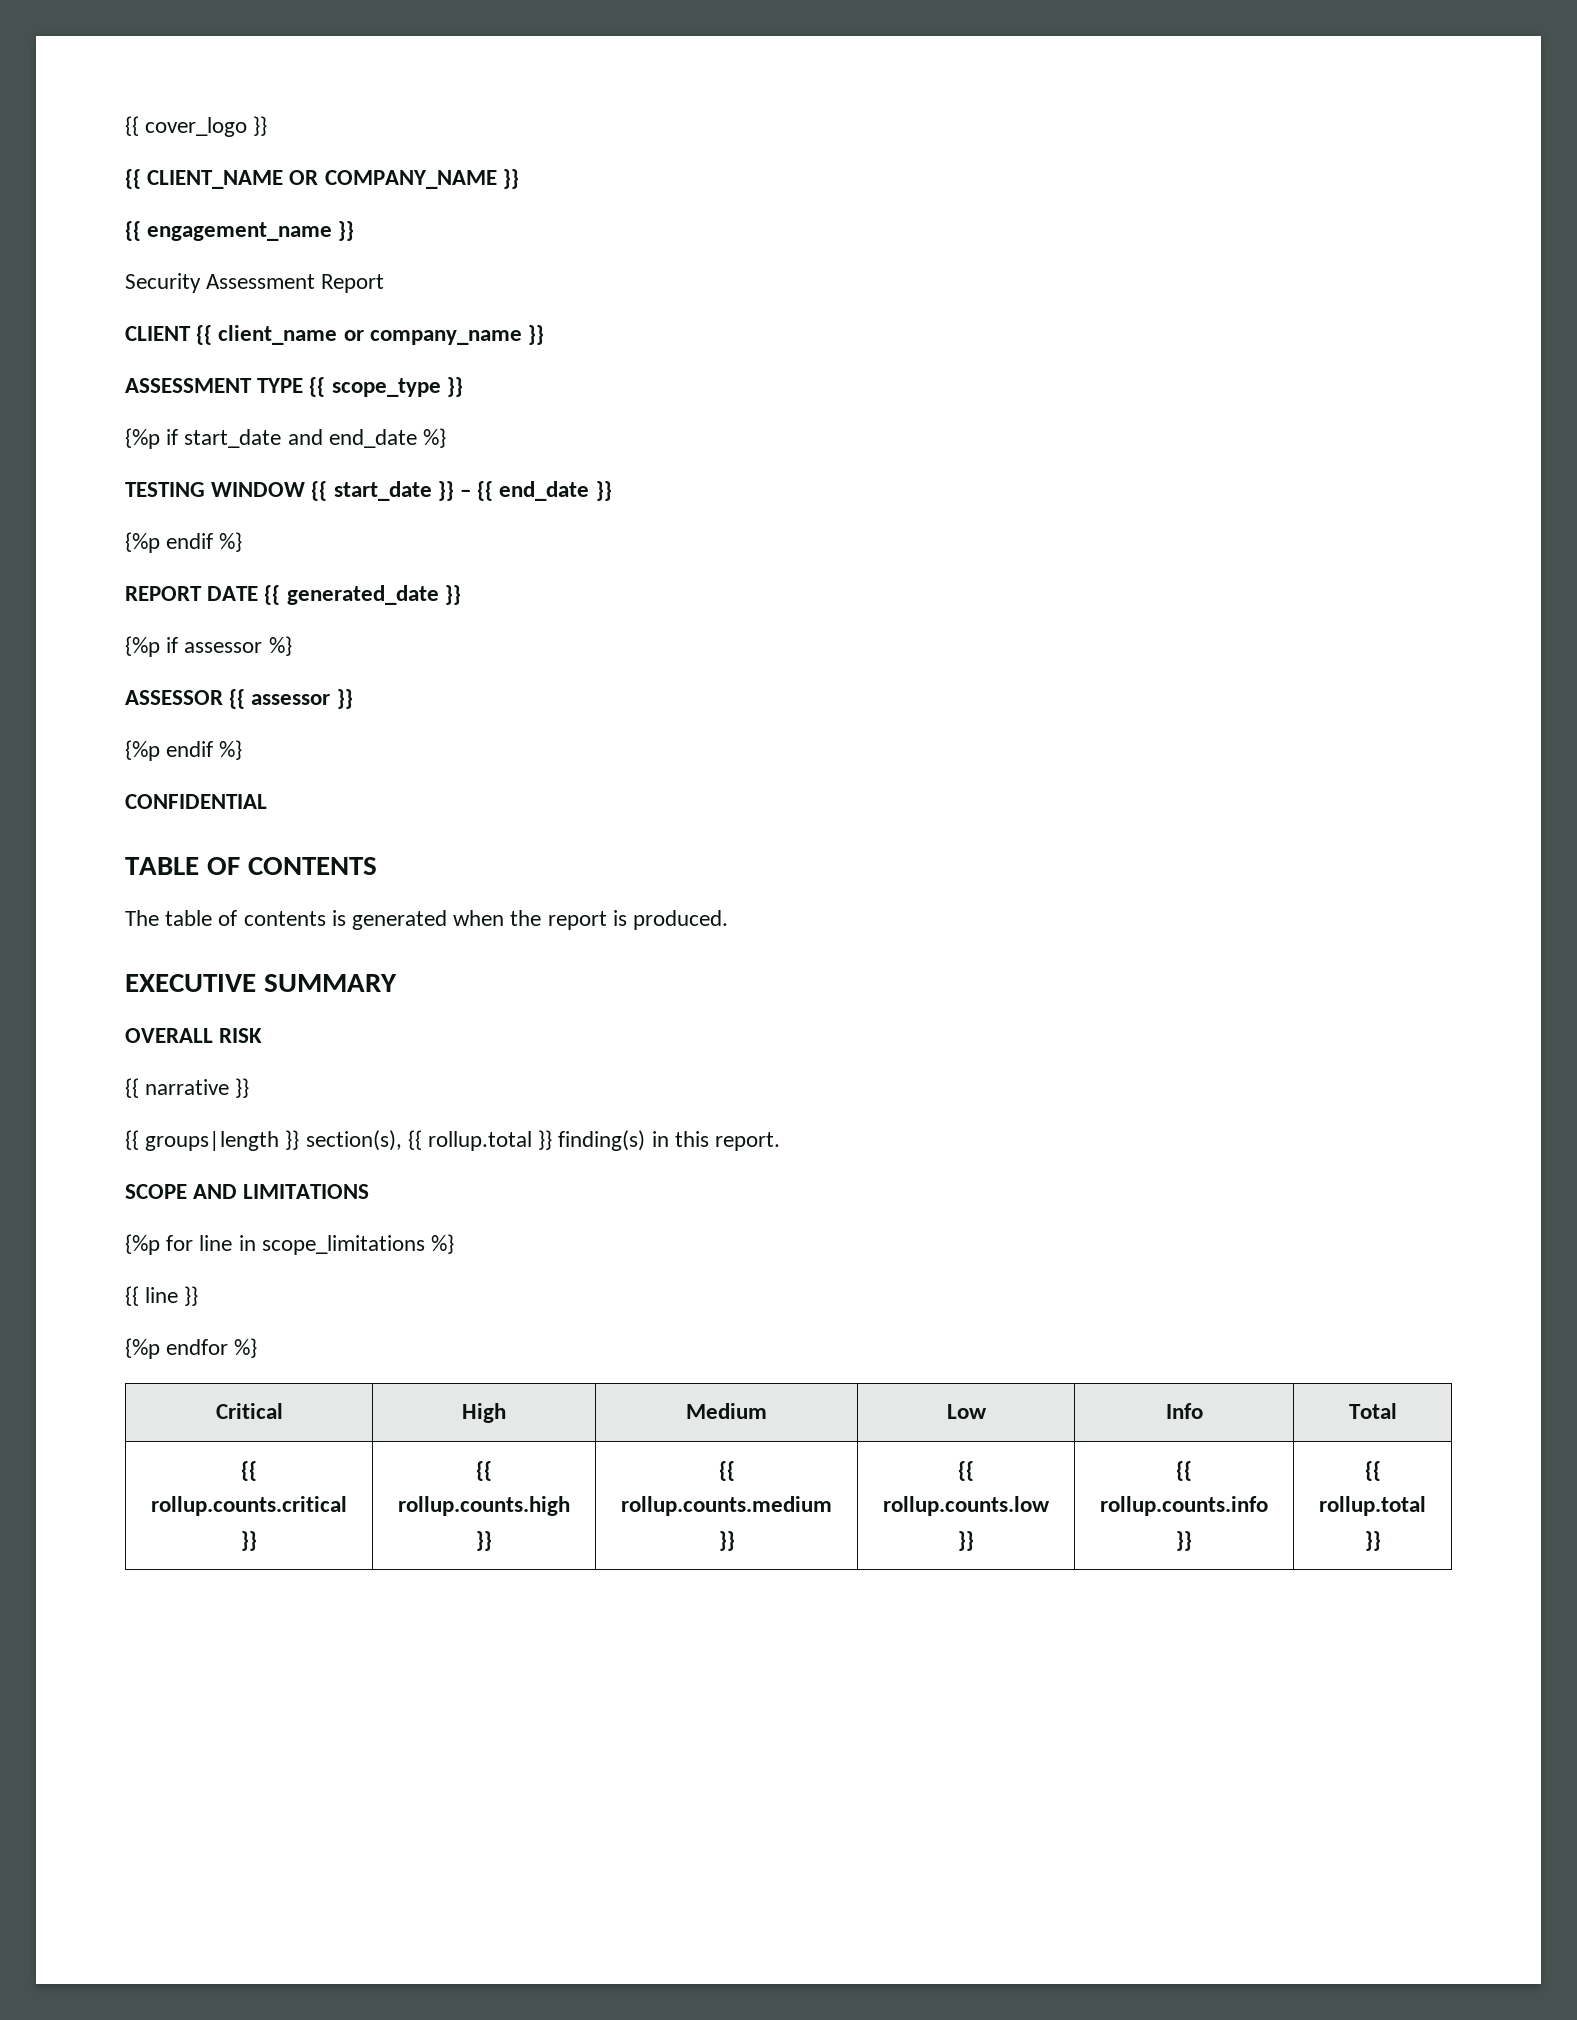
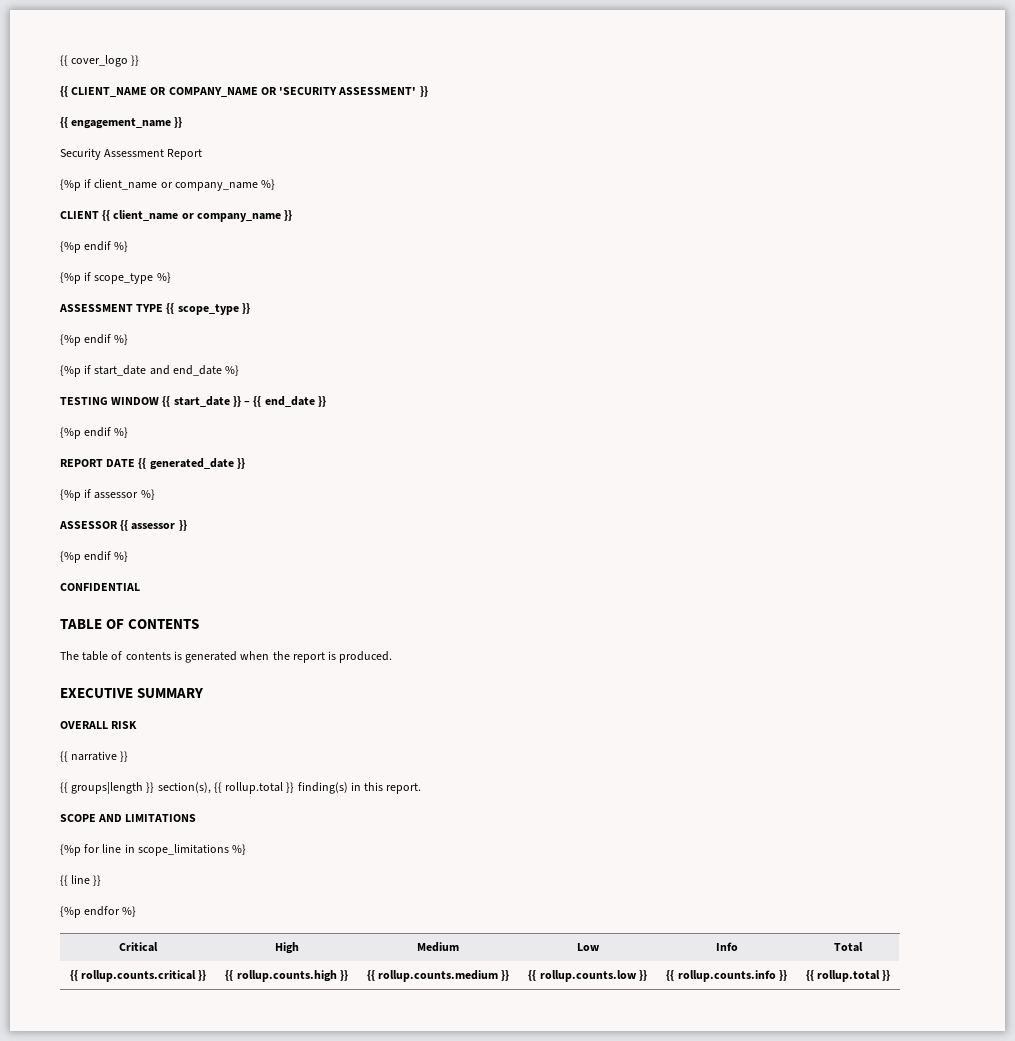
- {{ CLIENT_NAME OR COMPANY_NAME }}
+ {{ CLIENT_NAME OR COMPANY_NAME OR 'SECURITY ASSESSMENT' }}
+ {%p if client_name or company_name %}
  CLIENT {{ client_name or company_name }}
+ {%p endif %}
+ {%p if scope_type %}
  ASSESSMENT TYPE {{ scope_type }}
+ {%p endif %}

